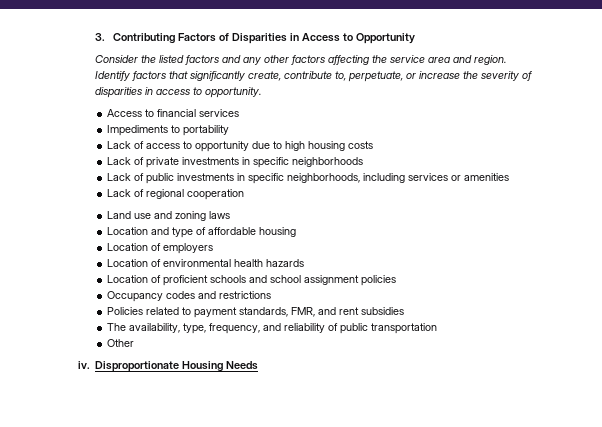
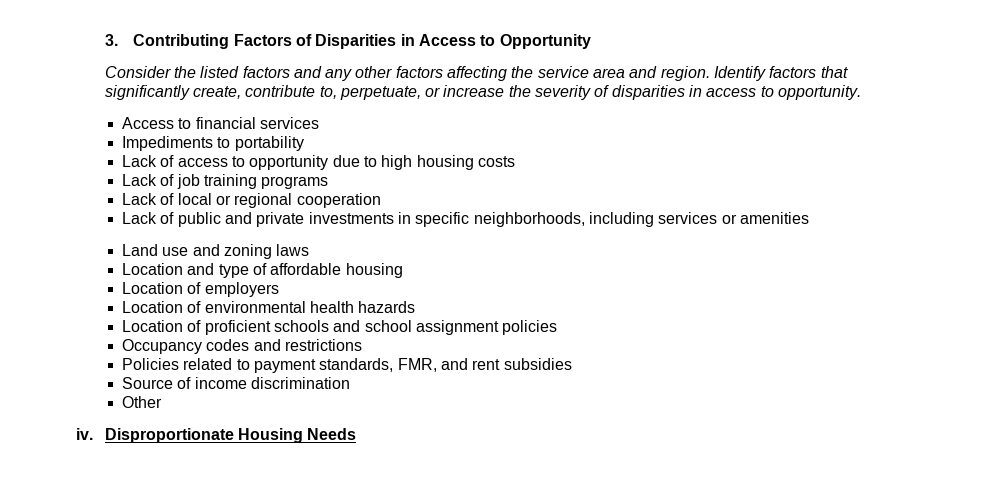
- Lack of private investments in specific neighborhoods
+ Lack of job training programs
+ Lack of local or regional cooperation
- Lack of public investments in specific neighborhoods, including services or amenities
+ Lack of public and private investments in specific neighborhoods, including services or amenities
- Lack of regional cooperation
- The availability, type, frequency, and reliability of public transportation
+ Source of income discrimination

